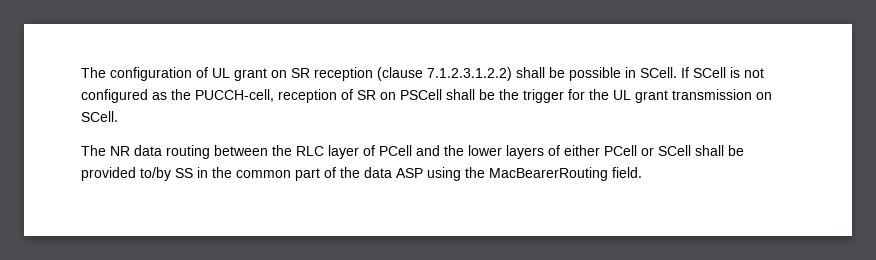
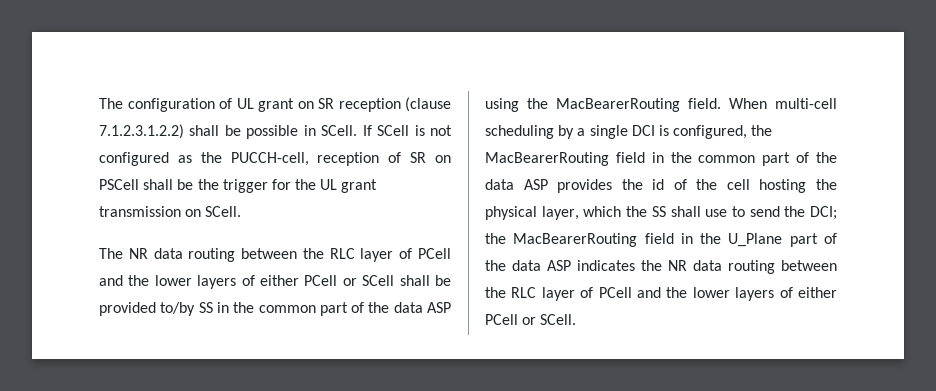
+ When multi-cell scheduling by a single DCI is configured, the MacBearerRouting field in the common part of the data ASP provides the id of the cell hosting the physical layer, which the SS shall use to send the DCI; the MacBearerRouting field in the U_Plane part of the data ASP indicates the NR data routing between the RLC layer of PCell and the lower layers of either PCell or SCell.

